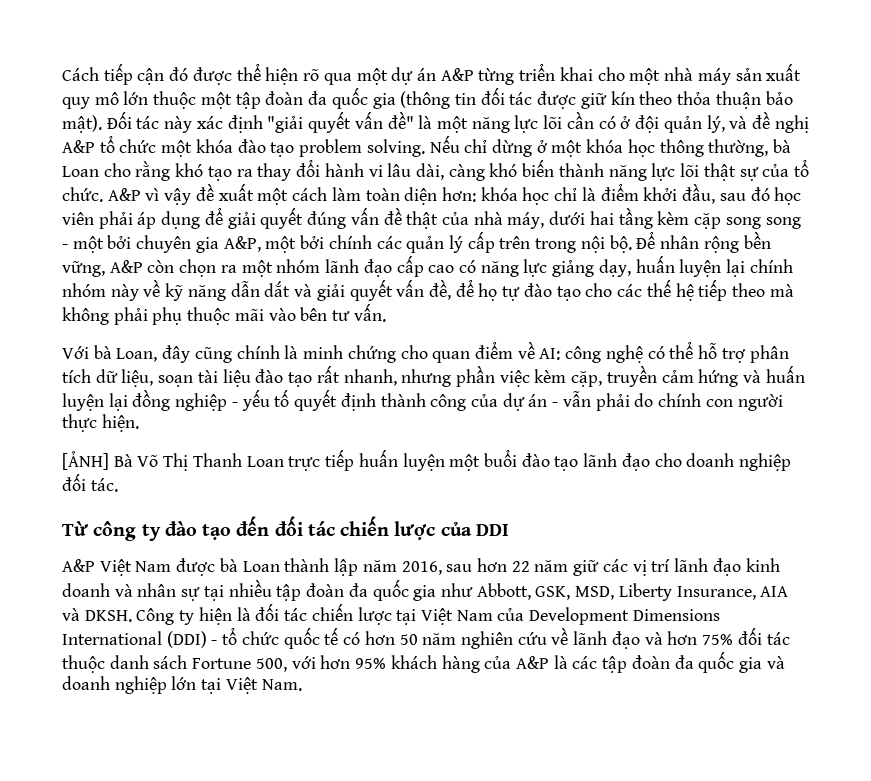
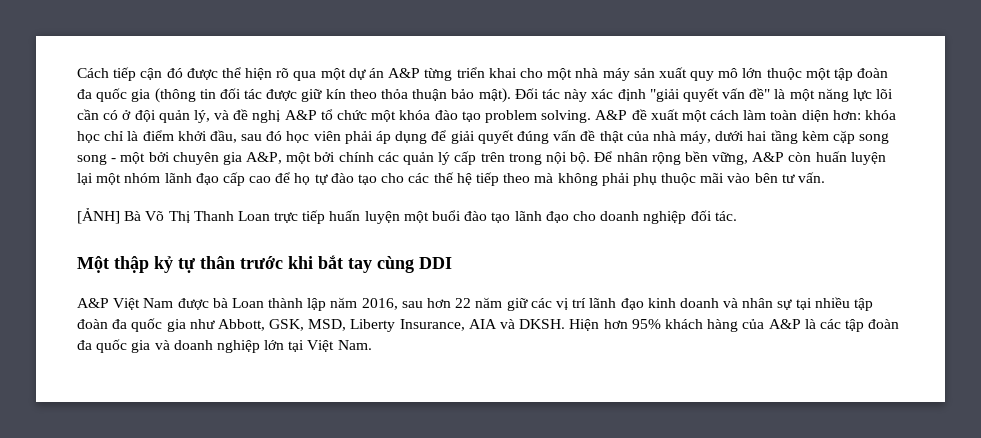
- Nếu chỉ dừng ở một khóa học thông thường, bà Loan cho rằng khó tạo ra thay đổi hành vi lâu dài, càng khó biến thành năng lực lõi thật sự của tổ chức. A&P vì vậy đề xuất một cách làm toàn diện hơn: khóa học chỉ là điểm khởi đầu, sau đó học viên phải áp dụng để giải quyết đúng vấn đề thật của nhà máy, dưới hai tầng kèm cặp song song - một bởi chuyên gia A&P, một bởi chính các quản lý cấp trên trong nội bộ.
+ A&P đề xuất một cách làm toàn diện hơn: khóa học chỉ là điểm khởi đầu, sau đó học viên phải áp dụng để giải quyết đúng vấn đề thật của nhà máy, dưới hai tầng kèm cặp song song - một bởi chuyên gia A&P, một bởi chính các quản lý cấp trên trong nội bộ.
- Để nhân rộng bền vững, A&P còn chọn ra một nhóm lãnh đạo cấp cao có năng lực giảng dạy, huấn luyện lại chính nhóm này về kỹ năng dẫn dắt và giải quyết vấn đề, để họ tự đào tạo cho các thế hệ tiếp theo mà không phải phụ thuộc mãi vào bên tư vấn.
+ Để nhân rộng bền vững, A&P còn huấn luyện lại một nhóm lãnh đạo cấp cao để họ tự đào tạo cho các thế hệ tiếp theo mà không phải phụ thuộc mãi vào bên tư vấn.
- Với bà Loan, đây cũng chính là minh chứng cho quan điểm về AI: công nghệ có thể hỗ trợ phân tích dữ liệu, soạn tài liệu đào tạo rất nhanh, nhưng phần việc kèm cặp, truyền cảm hứng và huấn luyện lại đồng nghiệp - yếu tố quyết định thành công của dự án - vẫn phải do chính con người thực hiện.
- Từ công ty đào tạo đến đối tác chiến lược của DDI
+ Một thập kỷ tự thân trước khi bắt tay cùng DDI
- Công ty hiện là đối tác chiến lược tại Việt Nam của Development Dimensions International (DDI) - tổ chức quốc tế có hơn 50 năm nghiên cứu về lãnh đạo và hơn 75% đối tác thuộc danh sách Fortune 500, với hơn 95% khách hàng của A&P là các tập đoàn đa quốc gia và doanh nghiệp lớn tại Việt Nam.
+ Hiện hơn 95% khách hàng của A&P là các tập đoàn đa quốc gia và doanh nghiệp lớn tại Việt Nam.

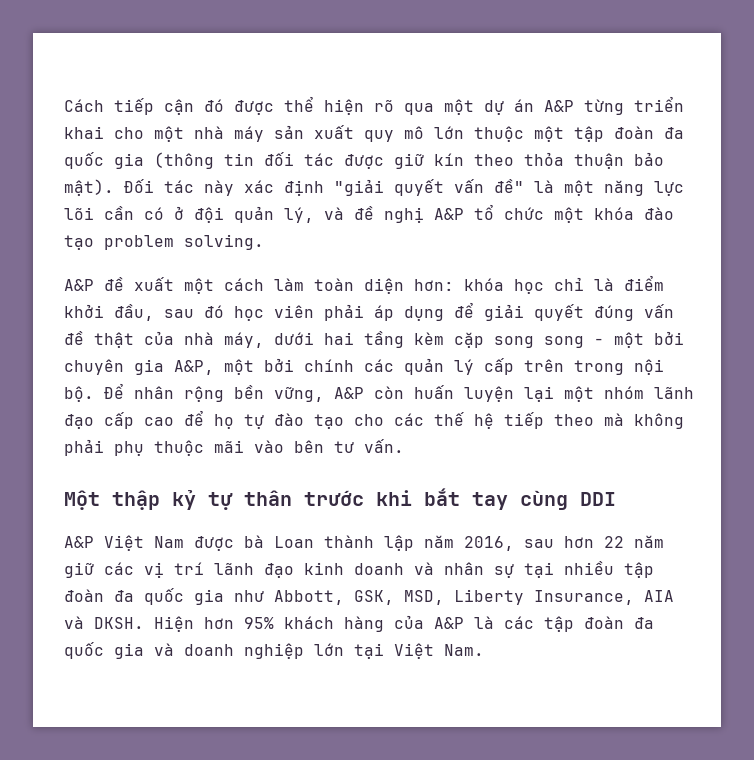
- Đối tác này xác định "giải quyết vấn đề" là một năng lực lõi cần có ở đội quản lý, và đề nghị A&P tổ chức một khóa đào tạo problem solving. A&P đề xuất một cách làm toàn diện hơn:
+ Đối tác này xác định "giải quyết vấn đề" là một năng lực lõi cần có ở đội quản lý, và đề nghị A&P tổ chức một khóa đào tạo problem solving.
+ A&P đề xuất một cách làm toàn diện hơn:
- [ẢNH] Bà Võ Thị Thanh Loan trực tiếp huấn luyện một buổi đào tạo lãnh đạo cho doanh nghiệp đối tác.

